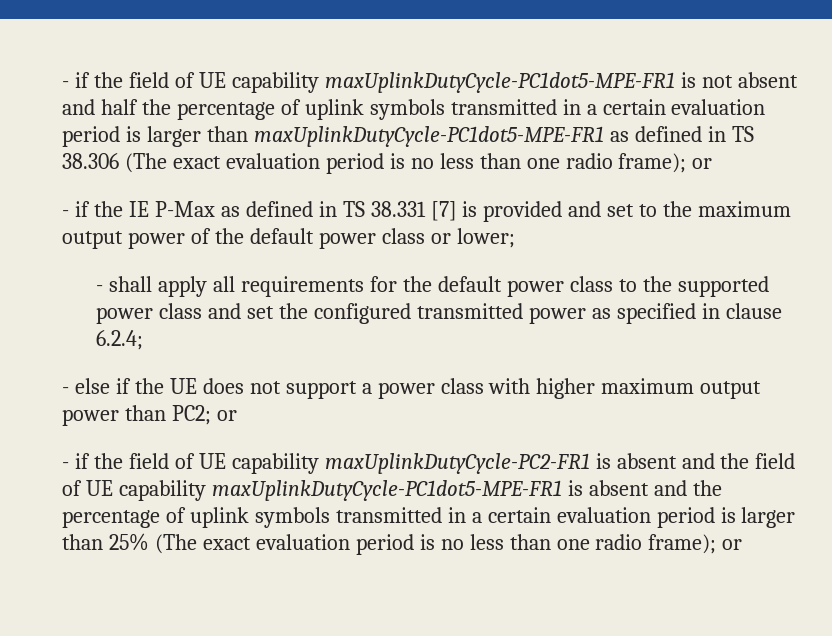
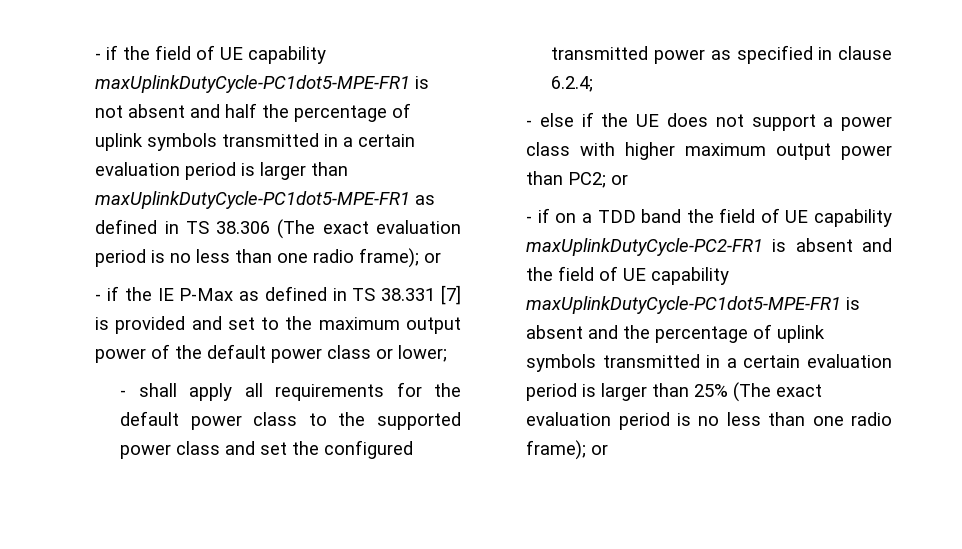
- - if the field of UE capability maxUplinkDutyCycle-PC2-FR1 is absent and the field of UE capability maxUplinkDutyCycle-PC1dot5-MPE-FR1 is absent and the percentage of uplink symbols transmitted in a certain evaluation period is larger than 25% (The exact evaluation period is no less than one radio frame); or
+ - if on a TDD band the field of UE capability maxUplinkDutyCycle-PC2-FR1 is absent and the field of UE capability maxUplinkDutyCycle-PC1dot5-MPE-FR1 is absent and the percentage of uplink symbols transmitted in a certain evaluation period is larger than 25% (The exact evaluation period is no less than one radio frame); or

